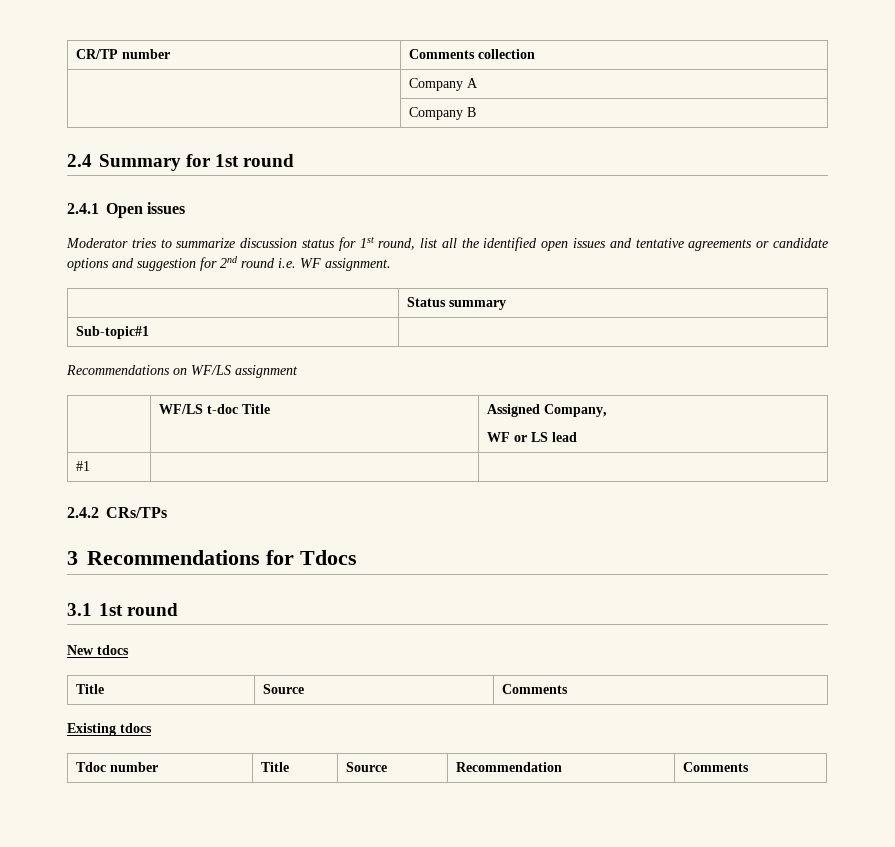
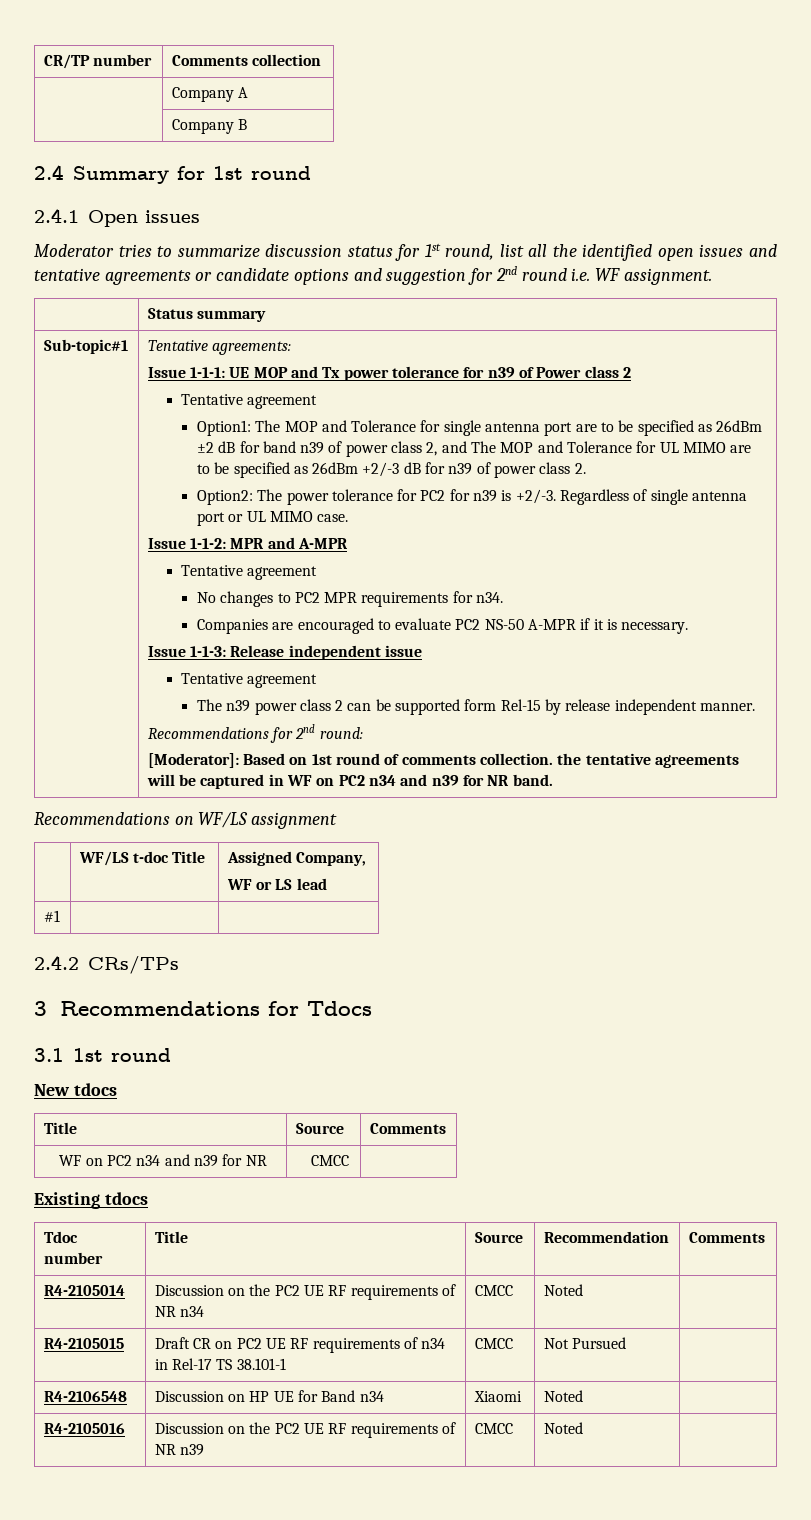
+ Tentative agreements:
+ Issue 1-1-1: UE MOP and Tx power tolerance for n39 of Power class 2
+ Tentative agreement
+ Option1: The MOP and Tolerance for single antenna port are to be specified as 26dBm ±2 dB for band n39 of power class 2, and The MOP and Tolerance for UL MIMO are to be specified as 26dBm +2/-3 dB for n39 of power class 2.
+ Option2: The power tolerance for PC2 for n39 is +2/-3. Regardless of single antenna port or UL MIMO case.
+ Issue 1-1-2: MPR and A-MPR
+ Tentative agreement
+ No changes to PC2 MPR requirements for n34.
+ Companies are encouraged to evaluate PC2 NS-50 A-MPR if it is necessary.
+ Issue 1-1-3: Release independent issue
+ Tentative agreement
+ The n39 power class 2 can be supported form Rel-15 by release independent manner.
+ Recommendations for 2nd round:
+ [Moderator]: Based on 1st round of comments collection. the tentative agreements will be captured in WF on PC2 n34 and n39 for NR band.
+ WF on PC2 n34 and n39 for NR | CMCC |
+ R4-2105014 | Discussion on the PC2 UE RF requirements of NR n34 | CMCC | Noted |
+ R4-2105015 | Draft CR on PC2 UE RF requirements of n34 in Rel-17 TS 38.101-1 | CMCC | Not Pursued |
+ R4-2106548 | Discussion on HP UE for Band n34 | Xiaomi | Noted |
+ R4-2105016 | Discussion on the PC2 UE RF requirements of NR n39 | CMCC | Noted |

